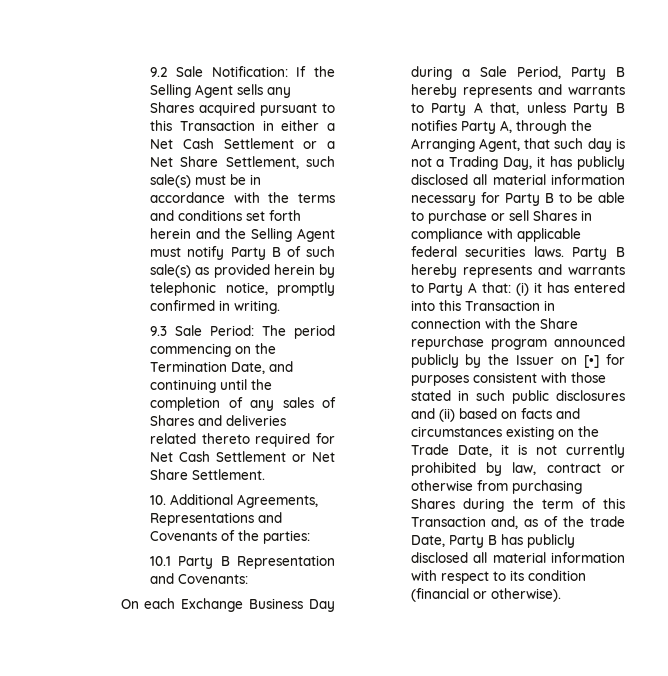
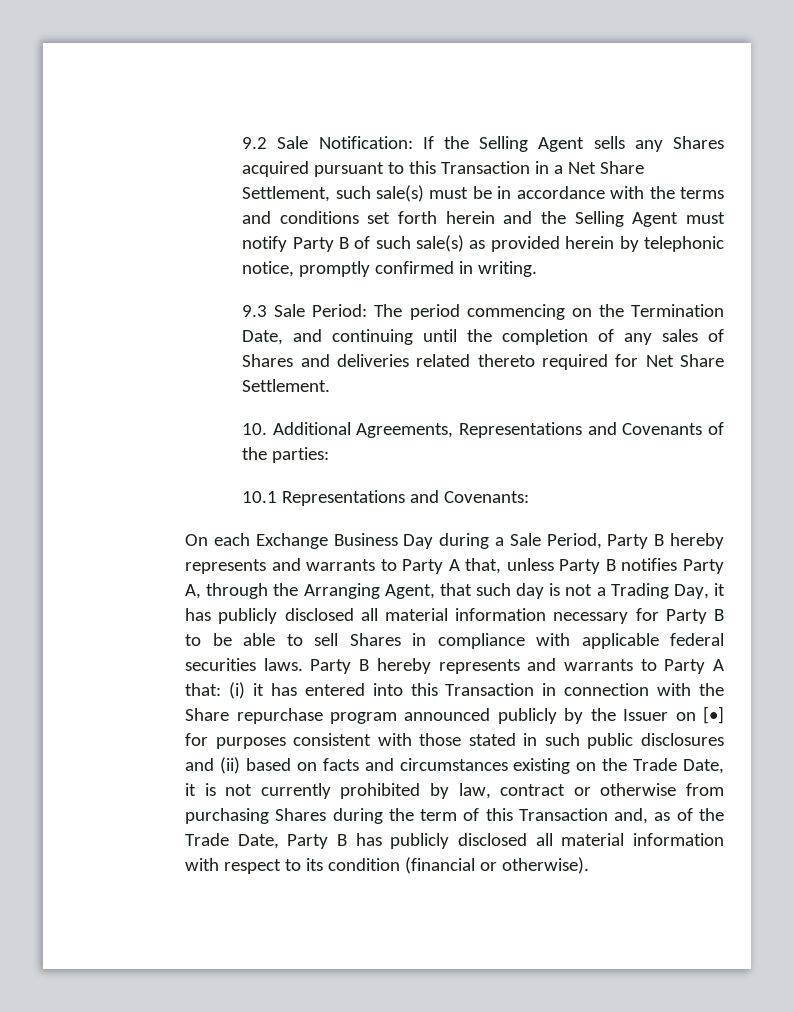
- 9.2 Sale Notification: If the Selling Agent sells any Shares acquired pursuant to this Transaction in either a Net Cash Settlement or a Net Share Settlement, such sale(s) must be in accordance with the terms and conditions set forth herein and the Selling Agent must notify Party B of such sale(s) as provided herein by telephonic notice, promptly confirmed in writing.
+ 9.2 Sale Notification: If the Selling Agent sells any Shares acquired pursuant to this Transaction in a Net Share Settlement, such sale(s) must be in accordance with the terms and conditions set forth herein and the Selling Agent must notify Party B of such sale(s) as provided herein by telephonic notice, promptly confirmed in writing.
- 9.3 Sale Period: The period commencing on the Termination Date, and continuing until the completion of any sales of Shares and deliveries related thereto required for Net Cash Settlement or Net Share Settlement.
+ 9.3 Sale Period: The period commencing on the Termination Date, and continuing until the completion of any sales of Shares and deliveries related thereto required for Net Share Settlement.
- 10.1 Party B Representation and Covenants:
+ 10.1 Representations and Covenants:
- On each Exchange Business Day during a Sale Period, Party B hereby represents and warrants to Party A that, unless Party B notifies Party A, through the Arranging Agent, that such day is not a Trading Day, it has publicly disclosed all material information necessary for Party B to be able to purchase or sell Shares in compliance with applicable federal securities laws.
+ On each Exchange Business Day during a Sale Period, Party B hereby represents and warrants to Party A that, unless Party B notifies Party A, through the Arranging Agent, that such day is not a Trading Day, it has publicly disclosed all material information necessary for Party B to be able to sell Shares in compliance with applicable federal securities laws.
- (i) it has entered into this Transaction in connection with the Share repurchase program announced publicly by the Issuer on [•] for purposes consistent with those stated in such public disclosures and (ii) based on facts and circumstances existing on the Trade Date, it is not currently prohibited by law, contract or otherwise from purchasing Shares during the term of this Transaction and, as of the trade Date, Party B has publicly disclosed all material information with respect to its condition (financial or otherwise).
+ (i) it has entered into this Transaction in connection with the Share repurchase program announced publicly by the Issuer on [•] for purposes consistent with those stated in such public disclosures and (ii) based on facts and circumstances existing on the Trade Date, it is not currently prohibited by law, contract or otherwise from purchasing Shares during the term of this Transaction and, as of the Trade Date, Party B has publicly disclosed all material information with respect to its condition (financial or otherwise).

